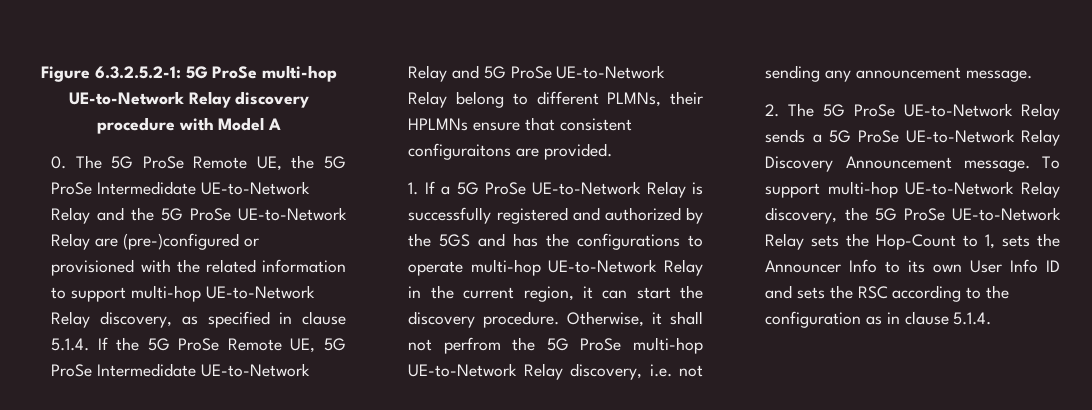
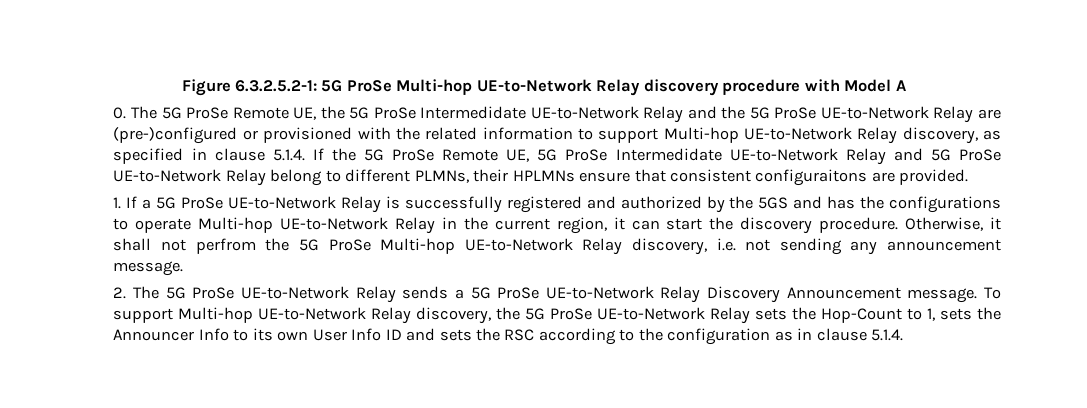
- Figure 6.3.2.5.2-1: 5G ProSe multi-hop UE-to-Network Relay discovery procedure with Model A
+ Figure 6.3.2.5.2-1: 5G ProSe Multi-hop UE-to-Network Relay discovery procedure with Model A
- 0. The 5G ProSe Remote UE, the 5G ProSe Intermedidate UE-to-Network Relay and the 5G ProSe UE-to-Network Relay are (pre-)configured or provisioned with the related information to support multi-hop UE-to-Network Relay discovery, as specified in clause 5.1.4. If the 5G ProSe Remote UE, 5G ProSe Intermedidate UE-to-Network Relay and 5G ProSe UE-to-Network Relay belong to different PLMNs, their HPLMNs ensure that consistent configuraitons are provided.
+ 0. The 5G ProSe Remote UE, the 5G ProSe Intermedidate UE-to-Network Relay and the 5G ProSe UE-to-Network Relay are (pre-)configured or provisioned with the related information to support Multi-hop UE-to-Network Relay discovery, as specified in clause 5.1.4. If the 5G ProSe Remote UE, 5G ProSe Intermedidate UE-to-Network Relay and 5G ProSe UE-to-Network Relay belong to different PLMNs, their HPLMNs ensure that consistent configuraitons are provided.
- 1. If a 5G ProSe UE-to-Network Relay is successfully registered and authorized by the 5GS and has the configurations to operate multi-hop UE-to-Network Relay in the current region, it can start the discovery procedure.
+ 1. If a 5G ProSe UE-to-Network Relay is successfully registered and authorized by the 5GS and has the configurations to operate Multi-hop UE-to-Network Relay in the current region, it can start the discovery procedure.
- Otherwise, it shall not perfrom the 5G ProSe multi-hop UE-to-Network Relay discovery, i.e. not sending any announcement message.
+ Otherwise, it shall not perfrom the 5G ProSe Multi-hop UE-to-Network Relay discovery, i.e. not sending any announcement message.
- To support multi-hop UE-to-Network Relay discovery, the 5G ProSe UE-to-Network Relay sets the Hop-Count to 1, sets the Announcer Info to its own User Info ID and sets the RSC according to the configuration as in clause 5.1.4.
+ To support Multi-hop UE-to-Network Relay discovery, the 5G ProSe UE-to-Network Relay sets the Hop-Count to 1, sets the Announcer Info to its own User Info ID and sets the RSC according to the configuration as in clause 5.1.4.

